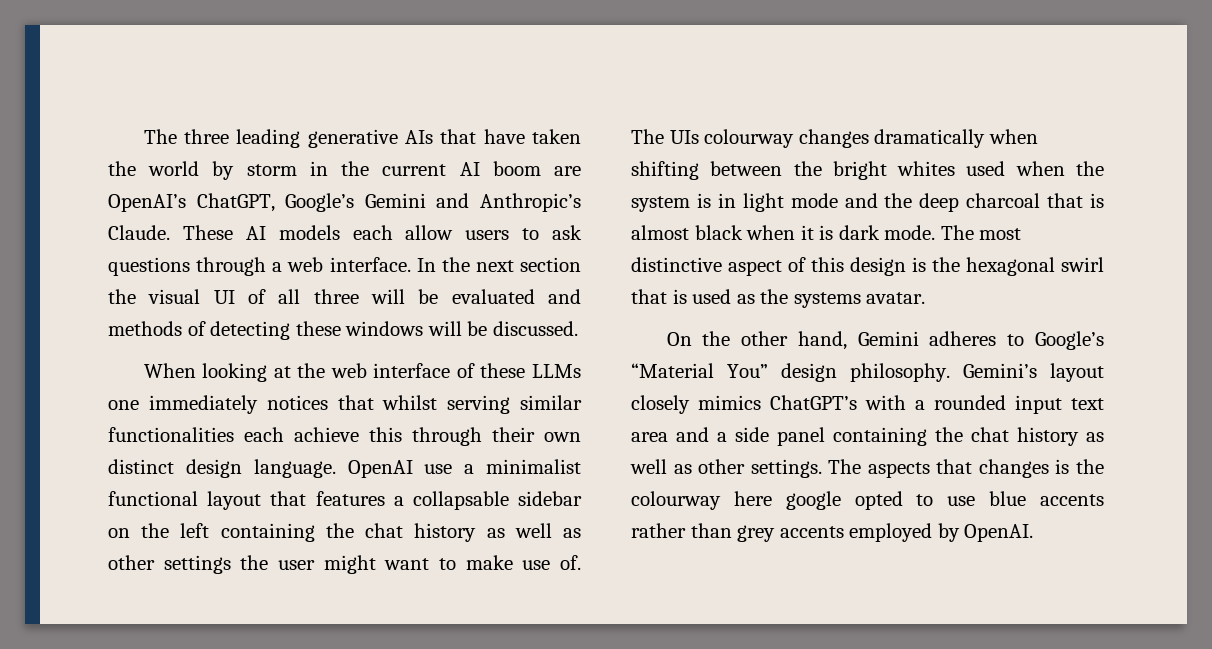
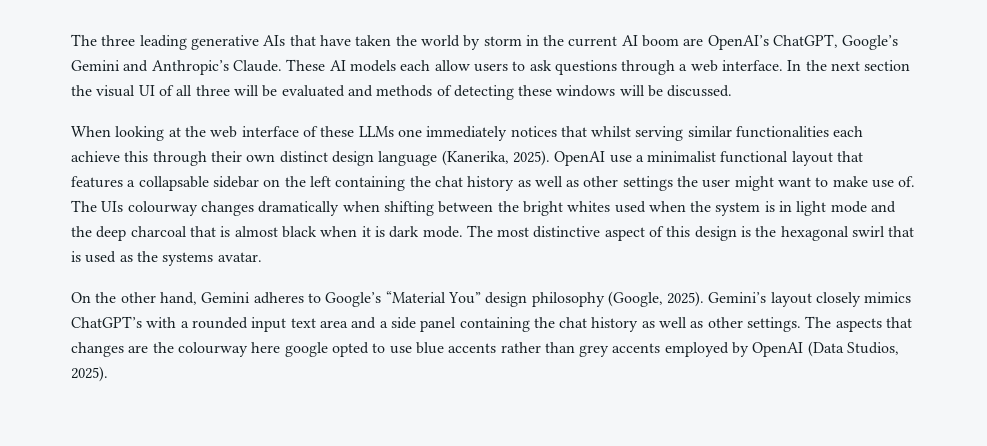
- When looking at the web interface of these LLMs one immediately notices that whilst serving similar functionalities each achieve this through their own distinct design language.
+ When looking at the web interface of these LLMs one immediately notices that whilst serving similar functionalities each achieve this through their own distinct design language (Kanerika, 2025).
- On the other hand, Gemini adheres to Google’s “Material You” design philosophy.
+ On the other hand, Gemini adheres to Google’s “Material You” design philosophy (Google, 2025).
- The aspects that changes is the colourway here google opted to use blue accents rather than grey accents employed by OpenAI.
+ The aspects that changes are the colourway here google opted to use blue accents rather than grey accents employed by OpenAI (Data Studios, 2025).

